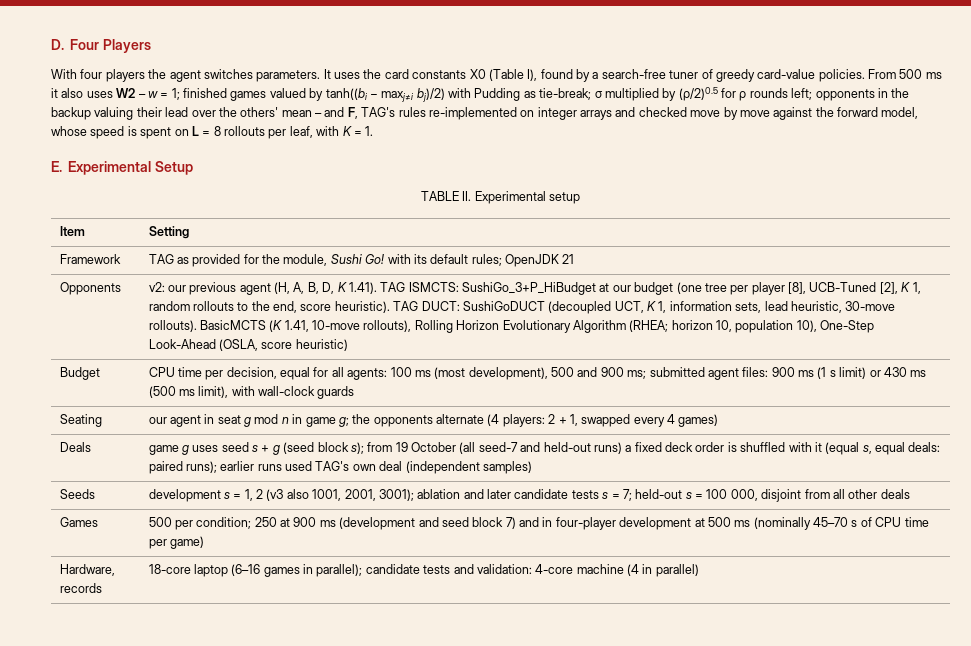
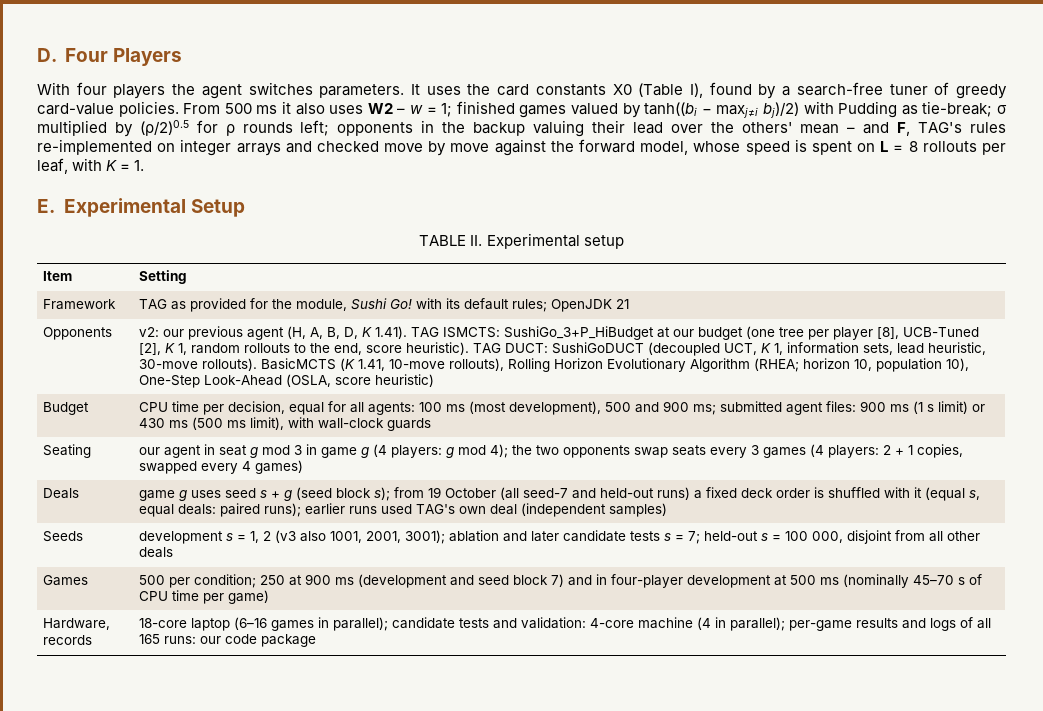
- Seating | our agent in seat g mod n in game g; the opponents alternate (4 players: 2 + 1, swapped every 4 games)
+ Seating | our agent in seat g mod 3 in game g (4 players: g mod 4); the two opponents swap seats every 3 games (4 players: 2 + 1 copies, swapped every 4 games)
- Hardware, records | 18-core laptop (6–16 games in parallel); candidate tests and validation: 4-core machine (4 in parallel)
+ Hardware, records | 18-core laptop (6–16 games in parallel); candidate tests and validation: 4-core machine (4 in parallel); per-game results and logs of all 165 runs: our code package

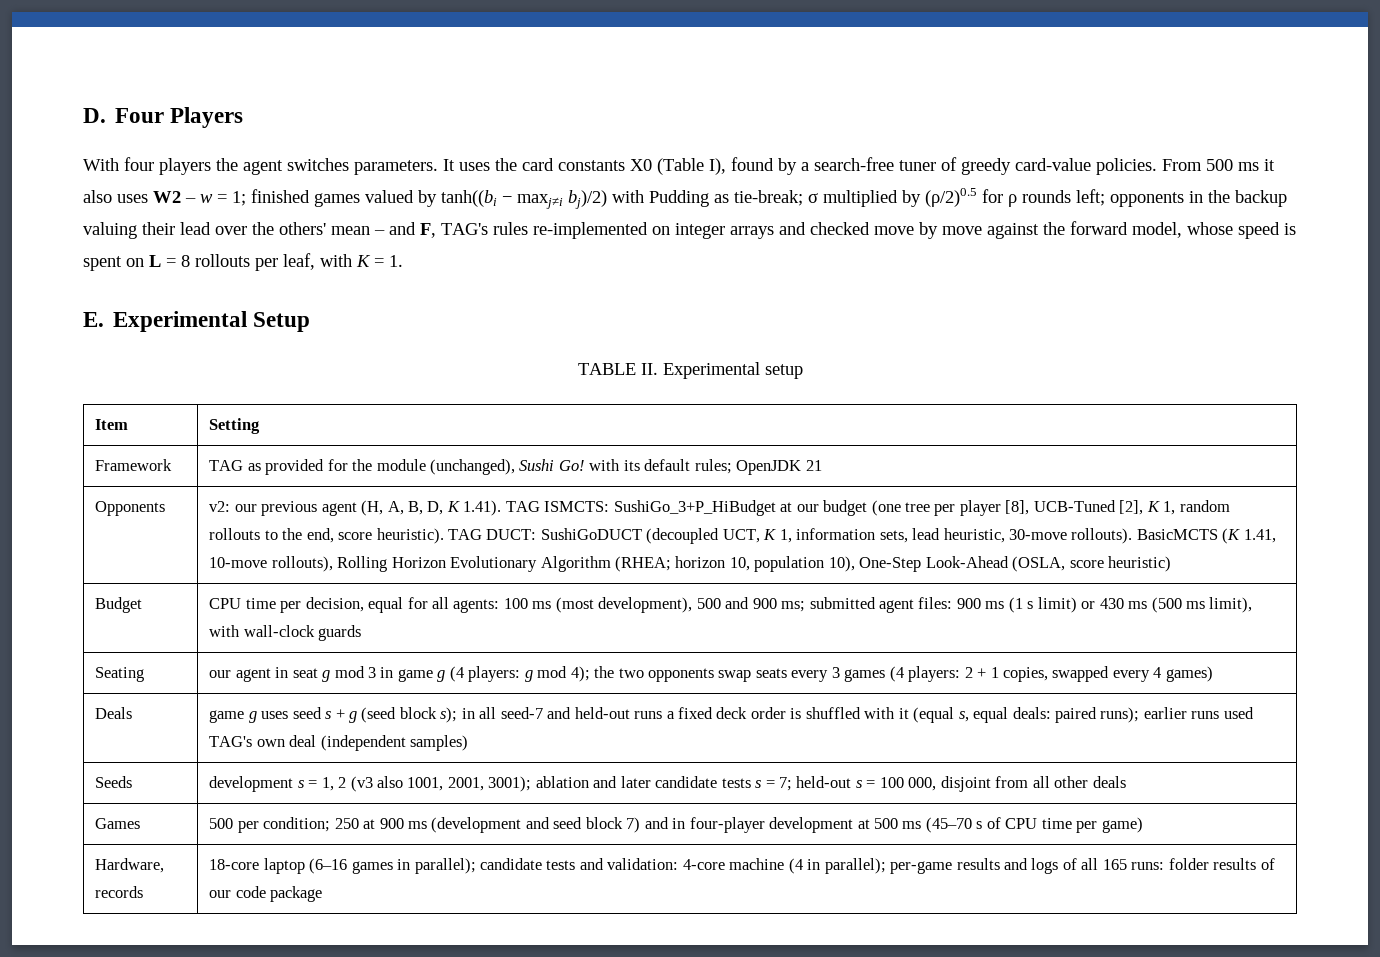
- Framework | TAG as provided for the module, Sushi Go! with its default rules; OpenJDK 21
+ Framework | TAG as provided for the module (unchanged), Sushi Go! with its default rules; OpenJDK 21
- game g uses seed s + g (seed block s); from 19 October (all seed-7 and held-out runs) a fixed deck order is shuffled with it (equal s, equal deals: paired runs); earlier runs used TAG's own deal (independent samples)
+ game g uses seed s + g (seed block s); in all seed-7 and held-out runs a fixed deck order is shuffled with it (equal s, equal deals: paired runs); earlier runs used TAG's own deal (independent samples)
- Games | 500 per condition; 250 at 900 ms (development and seed block 7) and in four-player development at 500 ms (nominally 45–70 s of CPU time per game)
+ Games | 500 per condition; 250 at 900 ms (development and seed block 7) and in four-player development at 500 ms (45–70 s of CPU time per game)
- Hardware, records | 18-core laptop (6–16 games in parallel); candidate tests and validation: 4-core machine (4 in parallel); per-game results and logs of all 165 runs: our code package
+ Hardware, records | 18-core laptop (6–16 games in parallel); candidate tests and validation: 4-core machine (4 in parallel); per-game results and logs of all 165 runs: folder results of our code package

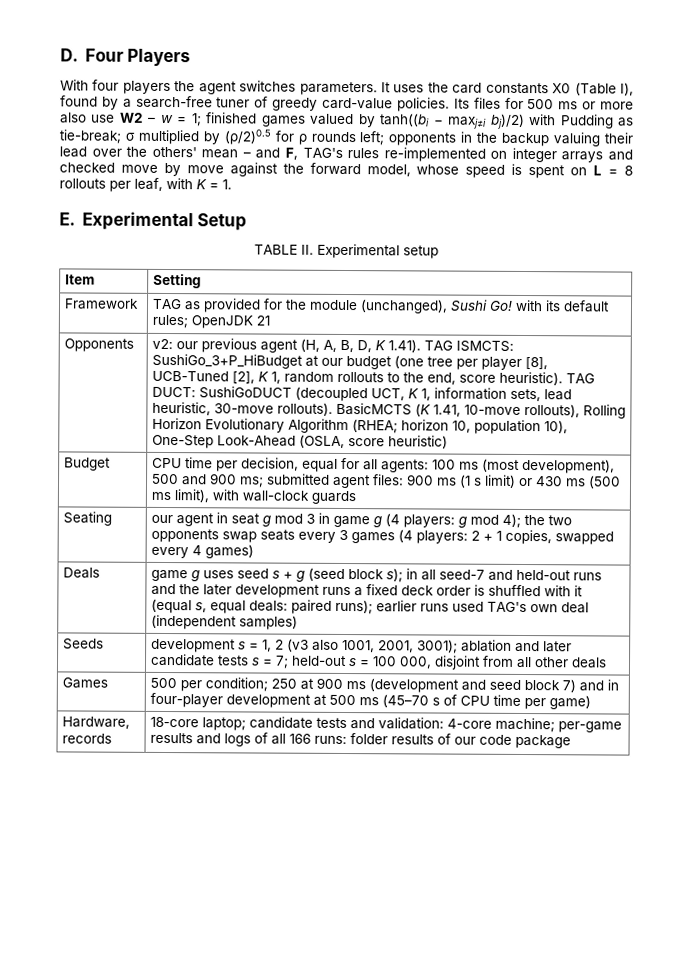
- From 500 ms it also uses W2 – w = 1;
+ Its files for 500 ms or more also use W2 – w = 1;
- game g uses seed s + g (seed block s); in all seed-7 and held-out runs a fixed deck order is shuffled with it (equal s, equal deals: paired runs); earlier runs used TAG's own deal (independent samples)
+ game g uses seed s + g (seed block s); in all seed-7 and held-out runs and the later development runs a fixed deck order is shuffled with it (equal s, equal deals: paired runs); earlier runs used TAG's own deal (independent samples)
- Hardware, records | 18-core laptop (6–16 games in parallel); candidate tests and validation: 4-core machine (4 in parallel); per-game results and logs of all 165 runs: folder results of our code package
+ Hardware, records | 18-core laptop; candidate tests and validation: 4-core machine; per-game results and logs of all 166 runs: folder results of our code package

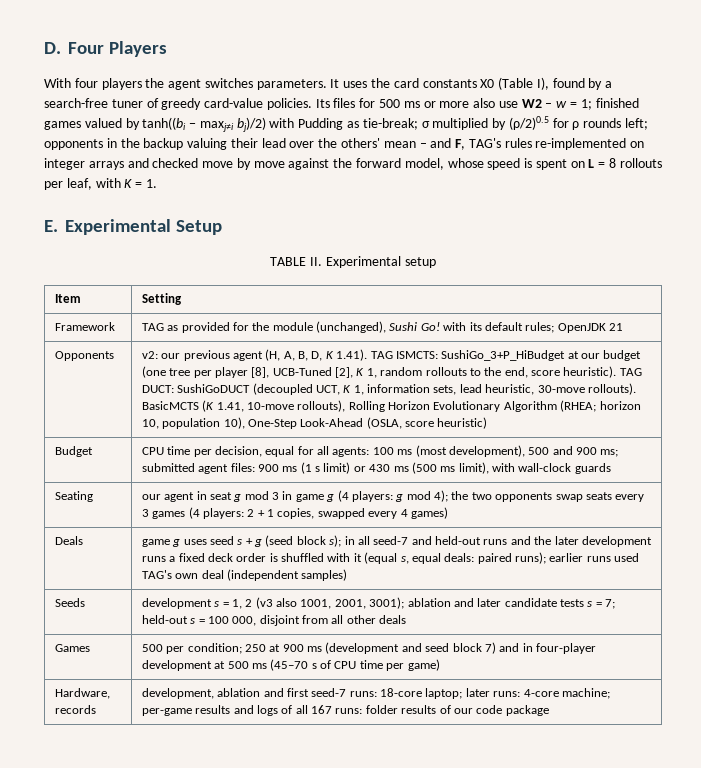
- Hardware, records | 18-core laptop; candidate tests and validation: 4-core machine; per-game results and logs of all 166 runs: folder results of our code package
+ Hardware, records | development, ablation and first seed-7 runs: 18-core laptop; later runs: 4-core machine; per-game results and logs of all 167 runs: folder results of our code package

